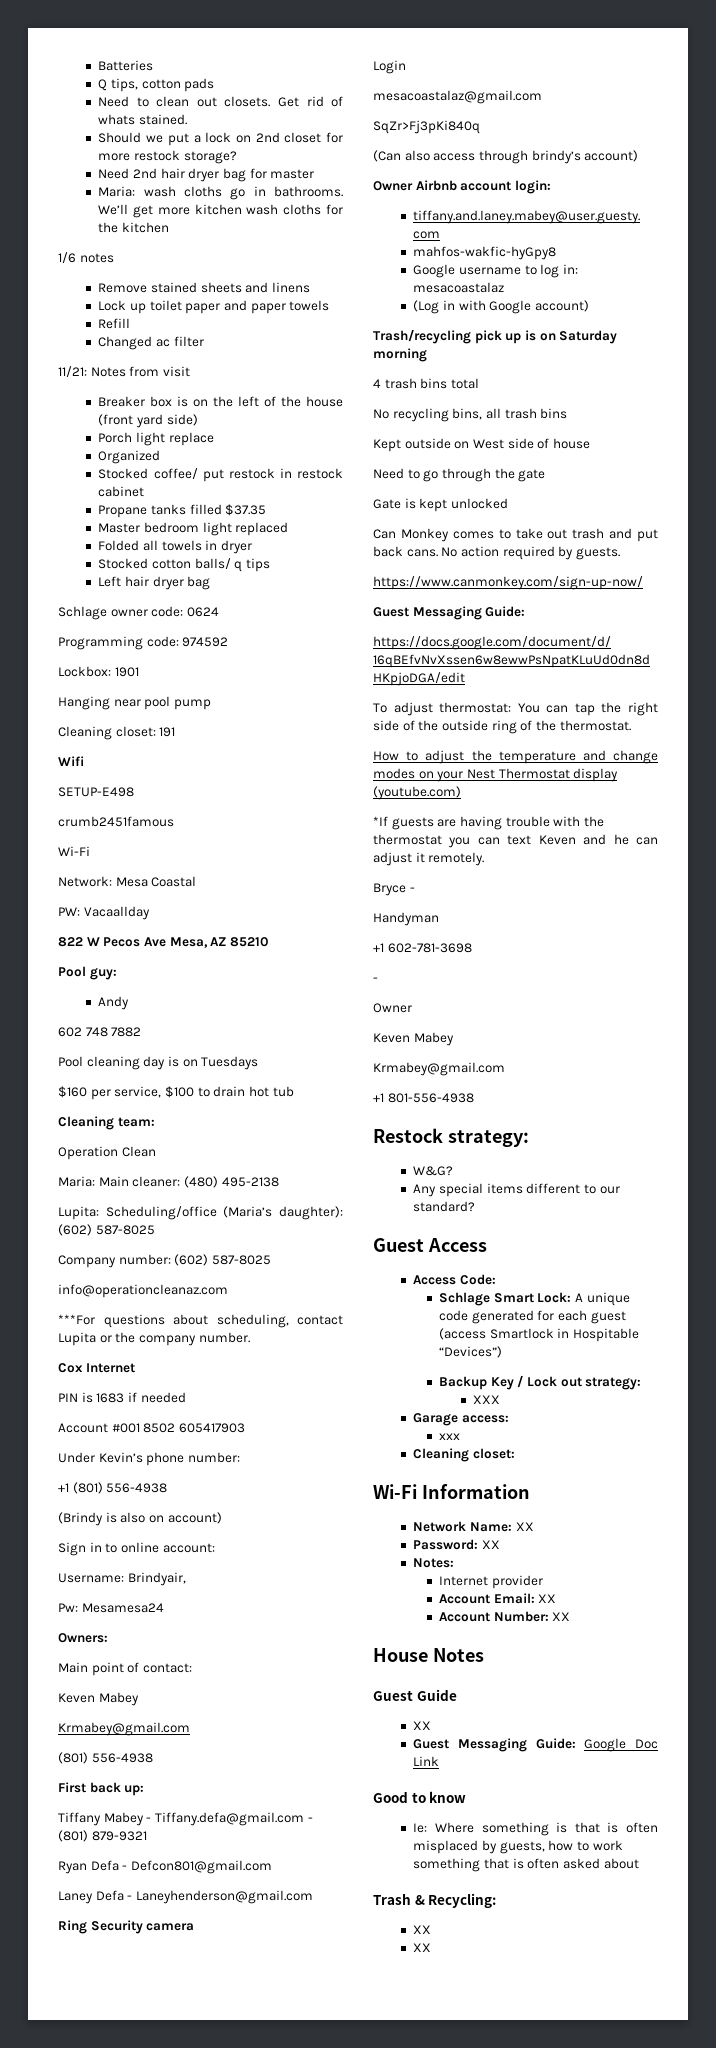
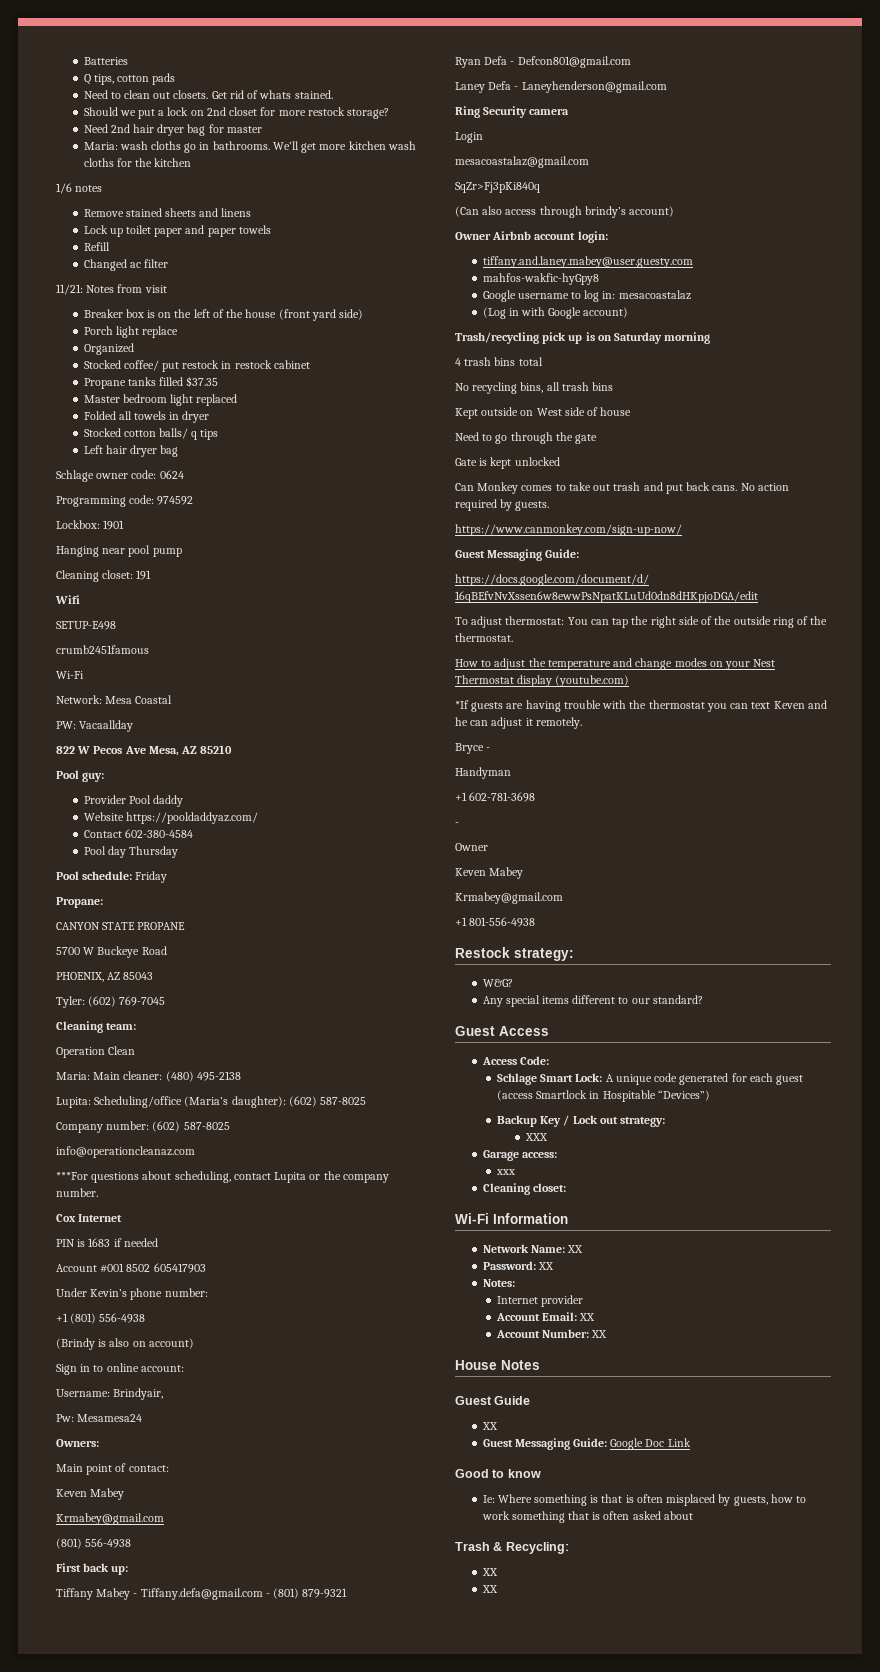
- Andy
- 602 748 7882
- Pool cleaning day is on Tuesdays
- $160 per service, $100 to drain hot tub
+ Provider Pool daddy
+ Website https://pooldaddyaz.com/
+ Contact 602-380-4584
+ Pool day Thursday
+ Pool schedule: Friday
+ Propane:
+ CANYON STATE PROPANE
+ 5700 W Buckeye Road
+ PHOENIX, AZ 85043
+ Tyler: (602) 769-7045

